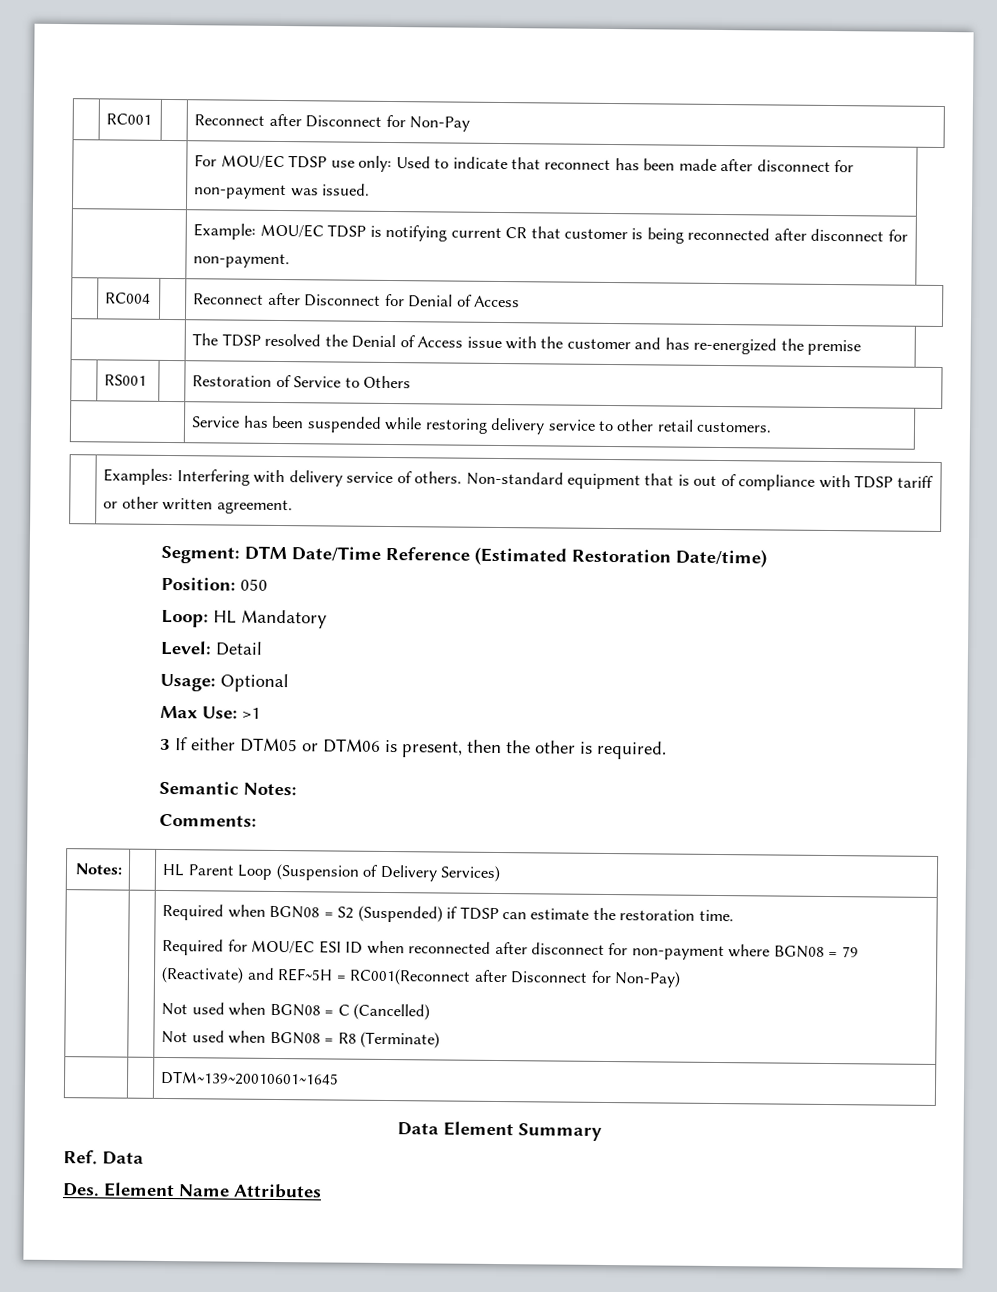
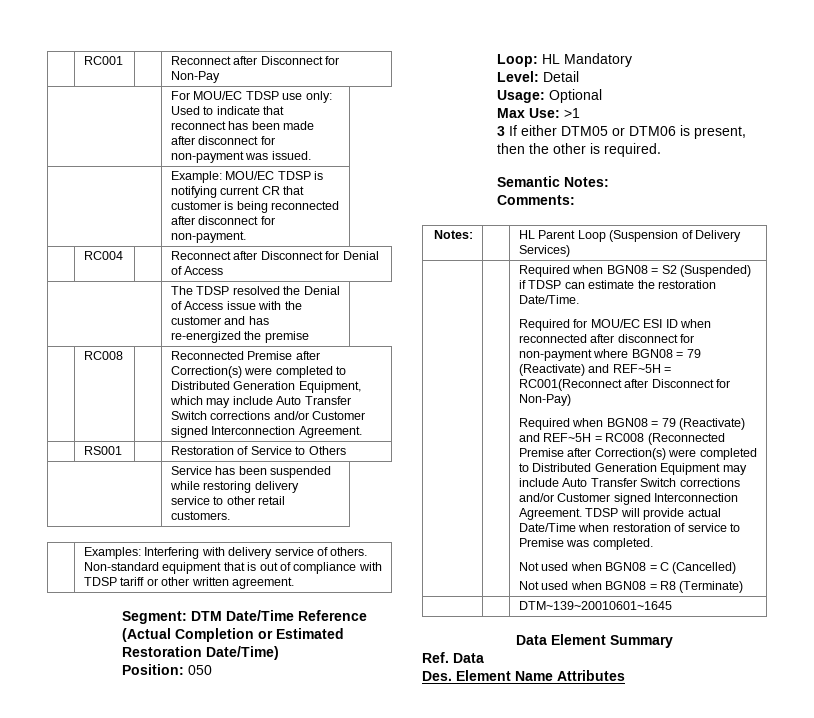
+ | RC008 | | Reconnected Premise after Correction(s) were completed to Distributed Generation Equipment, which may include Auto Transfer Switch corrections and/or Customer signed Interconnection Agreement.
- Segment: DTM Date/Time Reference (Estimated Restoration Date/time)
+ Segment: DTM Date/Time Reference (Actual Completion or Estimated Restoration Date/Time)
- Required when BGN08 = S2 (Suspended) if TDSP can estimate the restoration time.
+ Required when BGN08 = S2 (Suspended) if TDSP can estimate the restoration Date/Time.
+ Required when BGN08 = 79 (Reactivate) and REF~5H = RC008 (Reconnected Premise after Correction(s) were completed to Distributed Generation Equipment may include Auto Transfer Switch corrections and/or Customer signed Interconnection Agreement. TDSP will provide actual Date/Time when restoration of service to Premise was completed.

